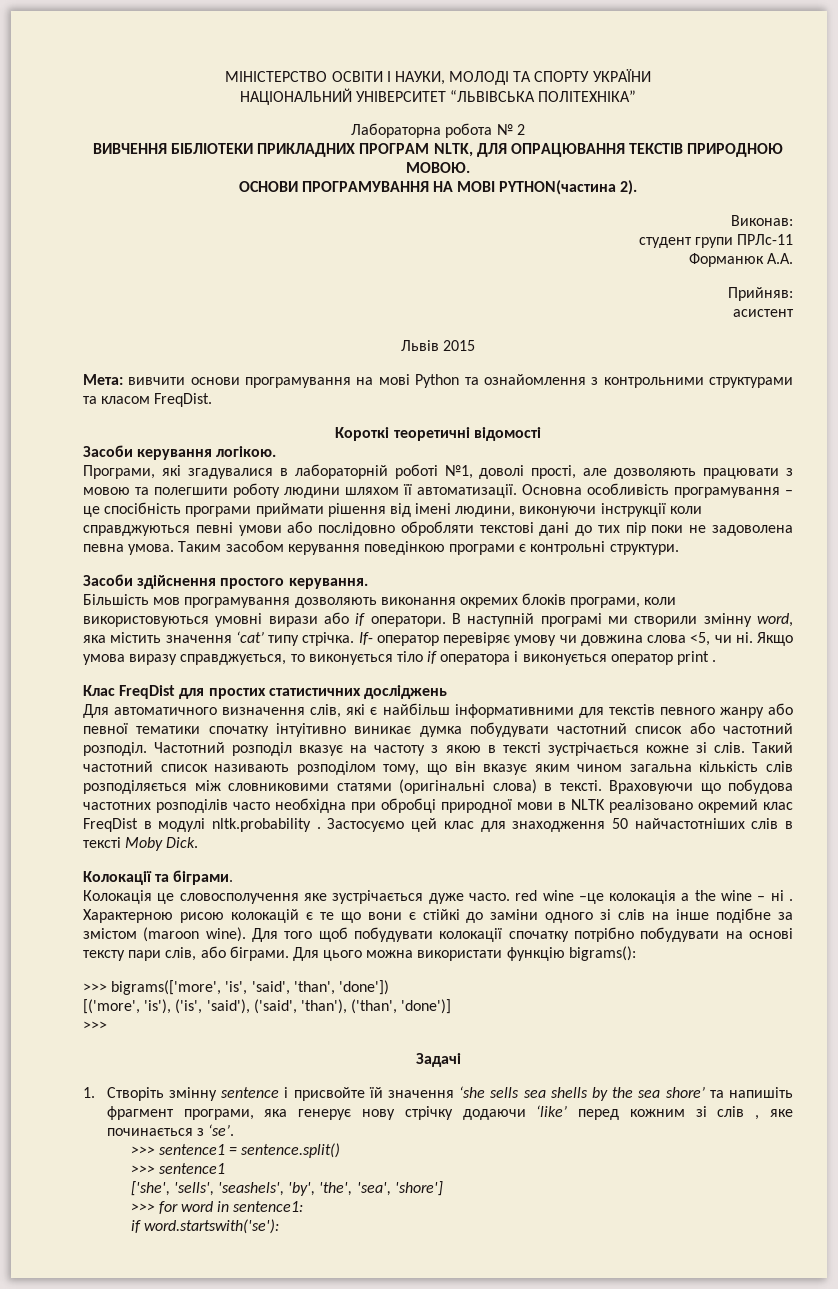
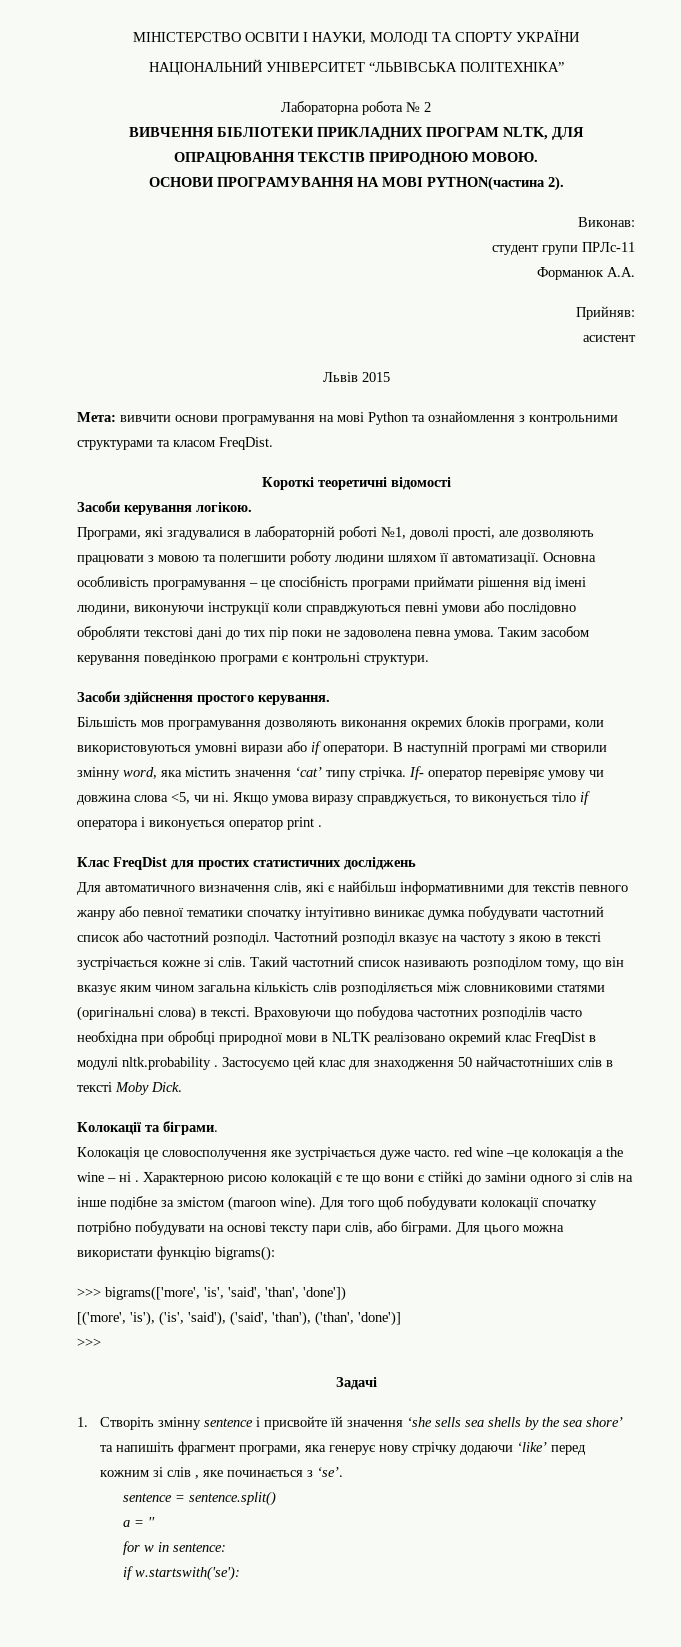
- >>> sentence1 = sentence.split()
- >>> sentence1
- ['she', 'sells', 'seashels', 'by', 'the', 'sea', 'shore']
- >>> for word in sentence1:
- if word.startswith('se'):
+ sentence = sentence.split()
+ a = ''
+ for w in sentence:
+ if w.startswith('se'):

